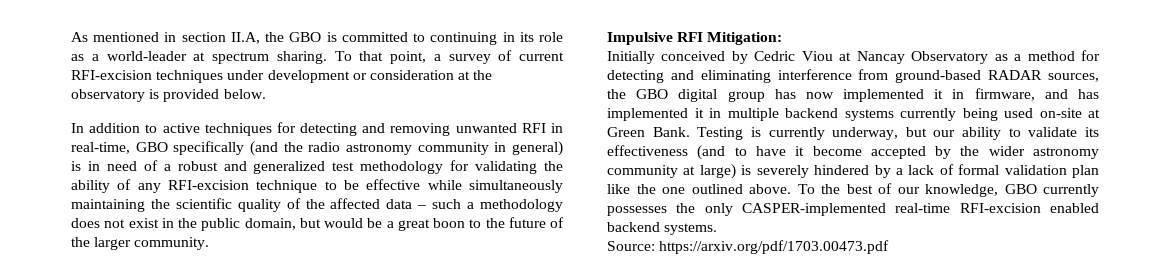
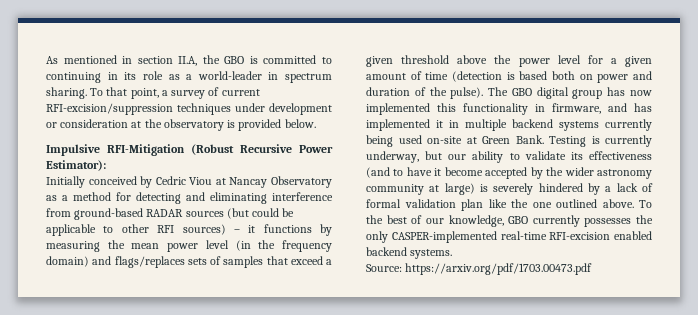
- As mentioned in section II.A, the GBO is committed to continuing in its role as a world-leader at spectrum sharing.
+ As mentioned in section II.A, the GBO is committed to continuing in its role as a world-leader in spectrum sharing.
- To that point, a survey of current RFI-excision techniques under development or consideration at the observatory is provided below.
+ To that point, a survey of current RFI-excision/suppression techniques under development or consideration at the observatory is provided below.
- In addition to active techniques for detecting and removing unwanted RFI in real-time, GBO specifically (and the radio astronomy community in general) is in need of a robust and generalized test methodology for validating the ability of any RFI-excision technique to be effective while simultaneously maintaining the scientific quality of the affected data – such a methodology does not exist in the public domain, but would be a great boon to the future of the larger community.
- Impulsive RFI Mitigation:
+ Impulsive RFI-Mitigation (Robust Recursive Power Estimator):
- Initially conceived by Cedric Viou at Nancay Observatory as a method for detecting and eliminating interference from ground-based RADAR sources, the GBO digital group has now implemented it in firmware, and has implemented it in multiple backend systems currently being used on-site at Green Bank.
+ Initially conceived by Cedric Viou at Nancay Observatory as a method for detecting and eliminating interference from ground-based RADAR sources (but could be applicable to other RFI sources) – it functions by measuring the mean power level (in the frequency domain) and flags/replaces sets of samples that exceed a given threshold above the power level for a given amount of time (detection is based both on power and duration of the pulse). The GBO digital group has now implemented this functionality in firmware, and has implemented it in multiple backend systems currently being used on-site at Green Bank.

